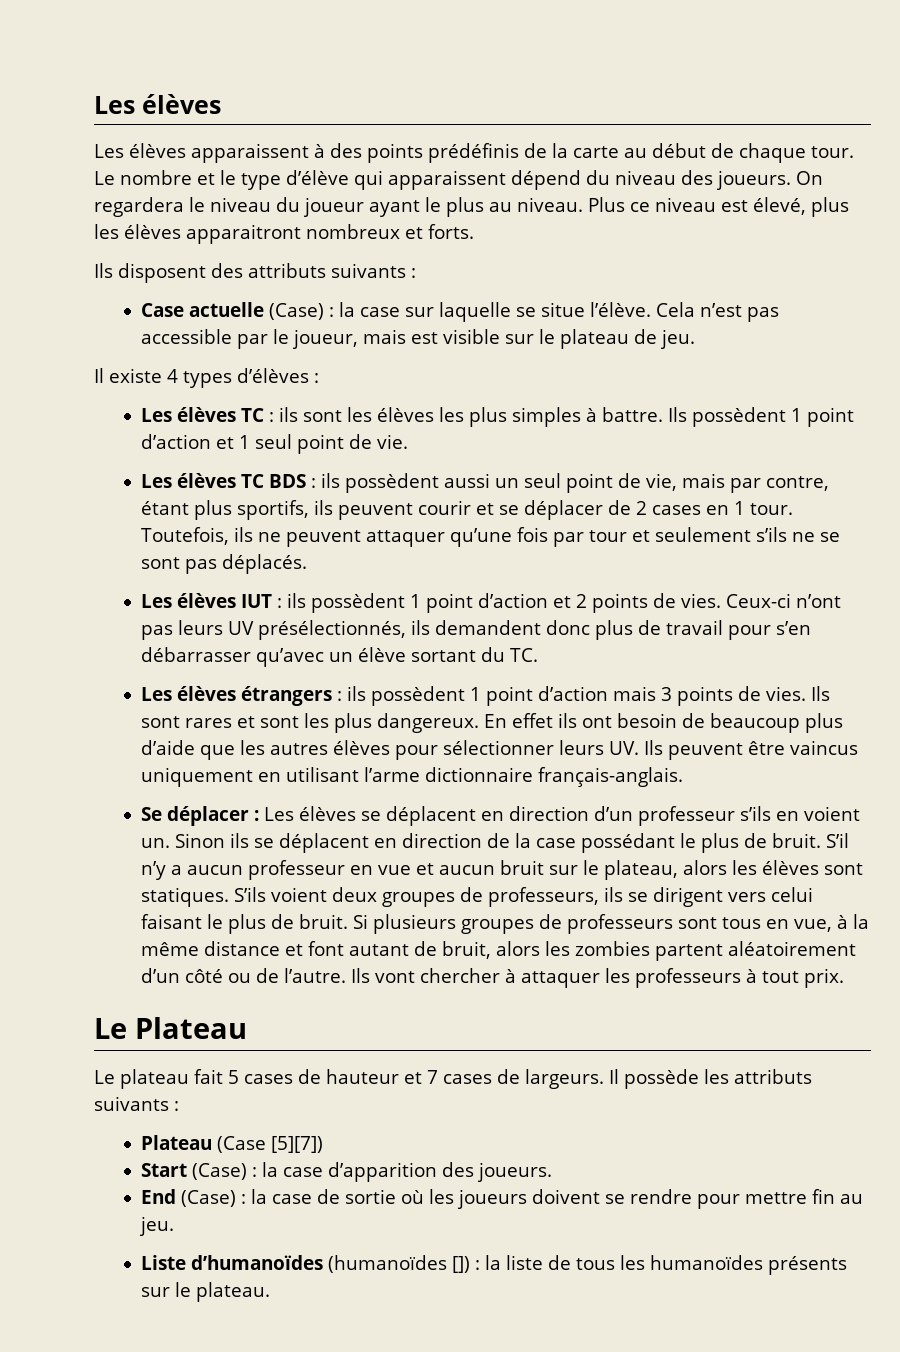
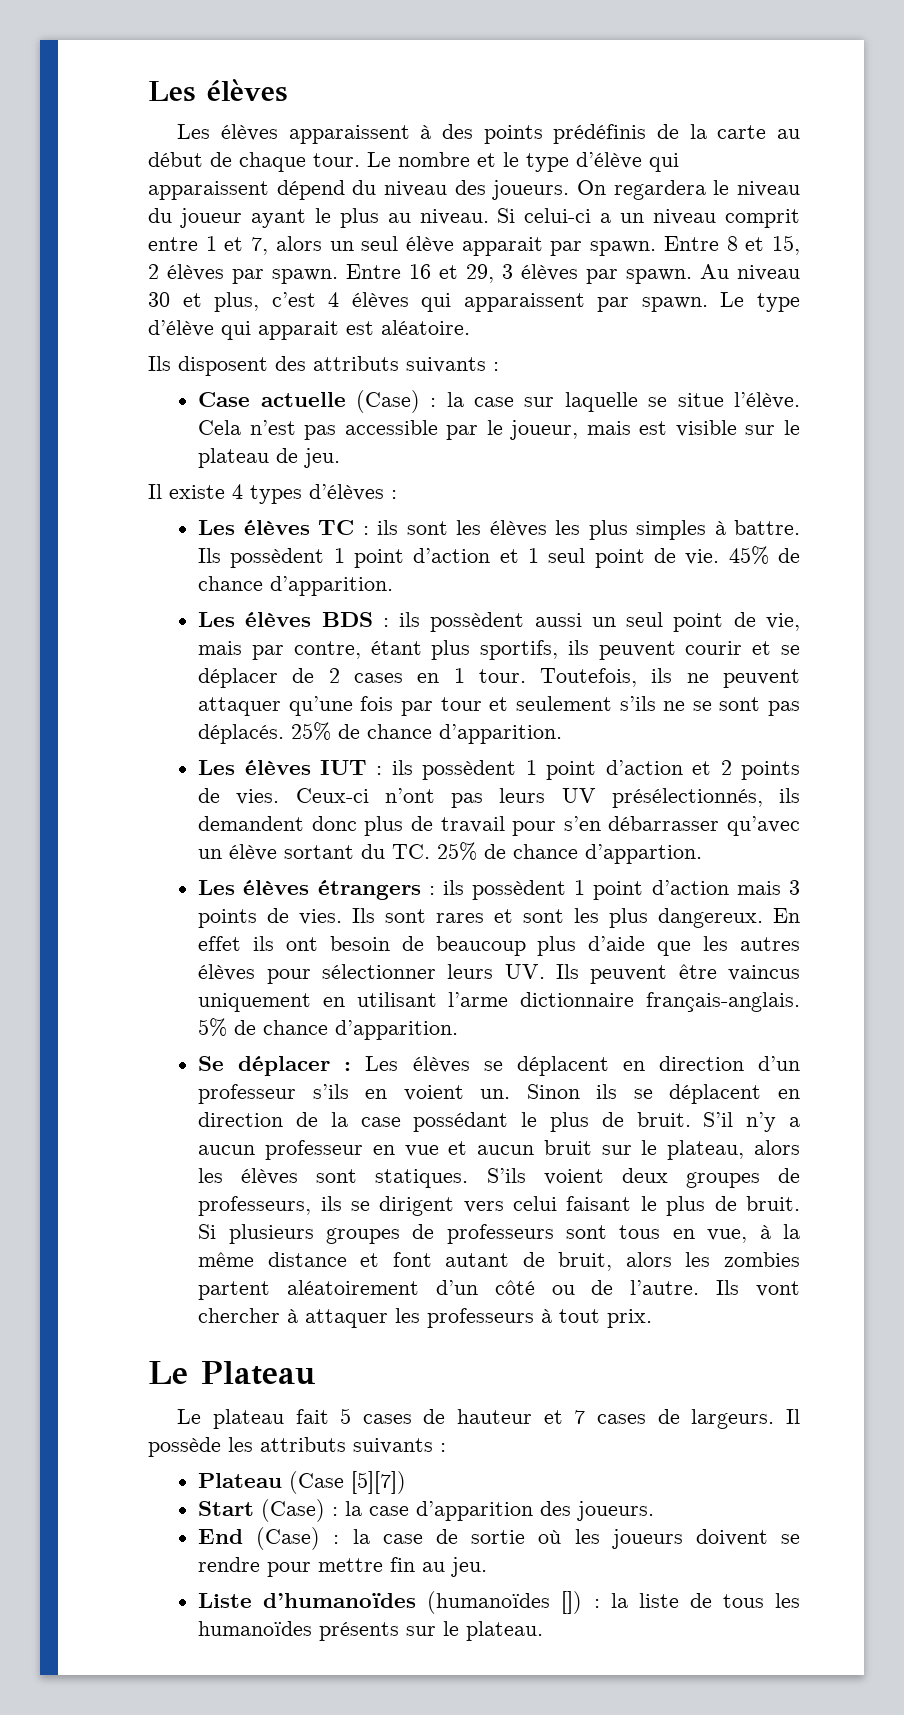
- Plus ce niveau est élevé, plus les élèves apparaitront nombreux et forts.
+ Si celui-ci a un niveau comprit entre 1 et 7, alors un seul élève apparait par spawn. Entre 8 et 15, 2 élèves par spawn. Entre 16 et 29, 3 élèves par spawn. Au niveau 30 et plus, c’est 4 élèves qui apparaissent par spawn. Le type d’élève qui apparait est aléatoire.
- Ils possèdent 1 point d’action et 1 seul point de vie.
- Les élèves TC BDS : ils possèdent aussi un seul point de vie, mais par contre, étant plus sportifs, ils peuvent courir et se déplacer de 2 cases en 1 tour.
+ Ils possèdent 1 point d’action et 1 seul point de vie. 45% de chance d’apparition.
+ Les élèves BDS : ils possèdent aussi un seul point de vie, mais par contre, étant plus sportifs, ils peuvent courir et se déplacer de 2 cases en 1 tour.
+ 25% de chance d’apparition.
- Ceux-ci n’ont pas leurs UV présélectionnés, ils demandent donc plus de travail pour s’en débarrasser qu’avec un élève sortant du TC.
+ Ceux-ci n’ont pas leurs UV présélectionnés, ils demandent donc plus de travail pour s’en débarrasser qu’avec un élève sortant du TC. 25% de chance d’appartion.
+ 5% de chance d’apparition.

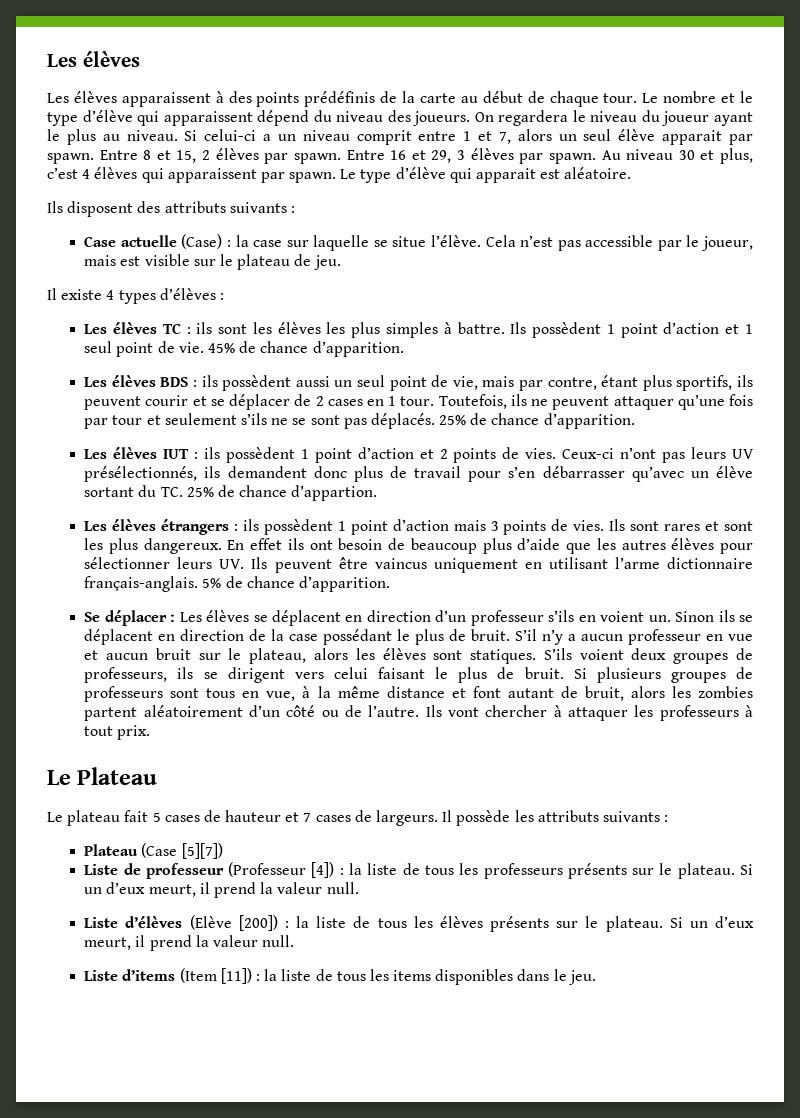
- Start (Case) : la case d’apparition des joueurs.
- End (Case) : la case de sortie où les joueurs doivent se rendre pour mettre fin au jeu.
- Liste d’humanoïdes (humanoïdes []) : la liste de tous les humanoïdes présents sur le plateau.
+ Liste de professeur (Professeur [4]) : la liste de tous les professeurs présents sur le plateau. Si un d’eux meurt, il prend la valeur null.
+ Liste d’élèves (Elève [200]) : la liste de tous les élèves présents sur le plateau. Si un d’eux meurt, il prend la valeur null.
+ Liste d’items (Item [11]) : la liste de tous les items disponibles dans le jeu.

